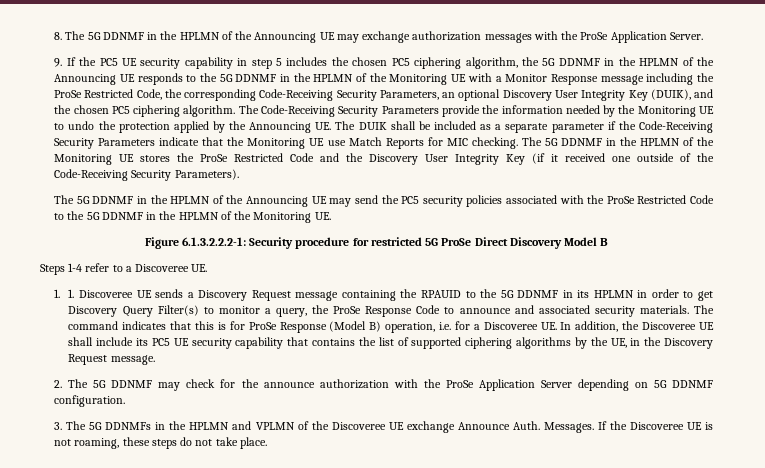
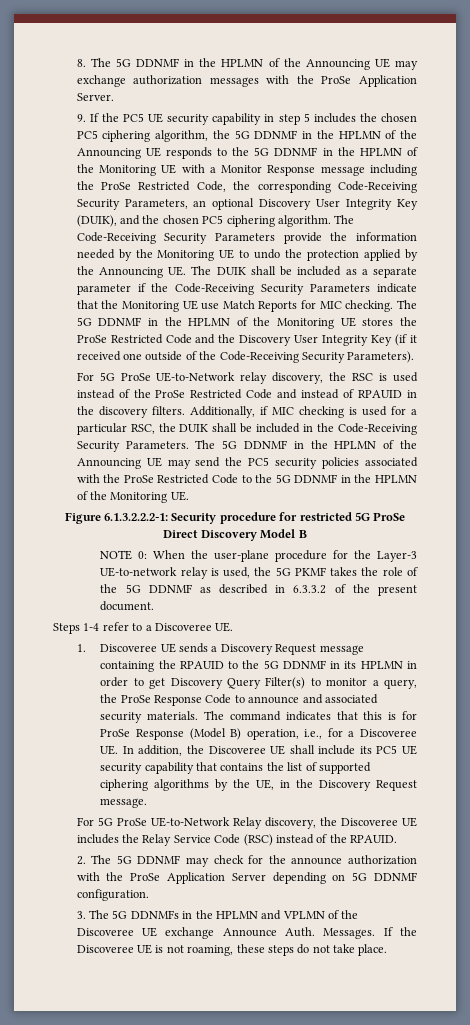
+ For 5G ProSe UE-to-Network relay discovery, the RSC is used instead of the ProSe Restricted Code and instead of RPAUID in the discovery filters. Additionally, if MIC checking is used for a particular RSC, the DUIK shall be included in the Code-Receiving Security Parameters.
+ NOTE 0: When the user-plane procedure for the Layer-3 UE-to-network relay is used, the 5G PKMF takes the role of the 5G DDNMF as described in 6.3.3.2 of the present document.
- 1. 1. Discoveree UE sends a Discovery Request message containing the RPAUID to the 5G DDNMF in its HPLMN in order to get Discovery Query Filter(s) to monitor a query, the ProSe Response Code to announce and associated security materials.
+ 1. Discoveree UE sends a Discovery Request message containing the RPAUID to the 5G DDNMF in its HPLMN in order to get Discovery Query Filter(s) to monitor a query, the ProSe Response Code to announce and associated security materials.
- The command indicates that this is for ProSe Response (Model B) operation, i.e. for a Discoveree UE. In addition, the Discoveree UE shall include its PC5 UE security capability that contains the list of supported ciphering algorithms by the UE, in the Discovery Request message.
+ The command indicates that this is for ProSe Response (Model B) operation, i.e., for a Discoveree UE. In addition, the Discoveree UE shall include its PC5 UE security capability that contains the list of supported ciphering algorithms by the UE, in the Discovery Request message.
+ For 5G ProSe UE-to-Network Relay discovery, the Discoveree UE includes the Relay Service Code (RSC) instead of the RPAUID.

